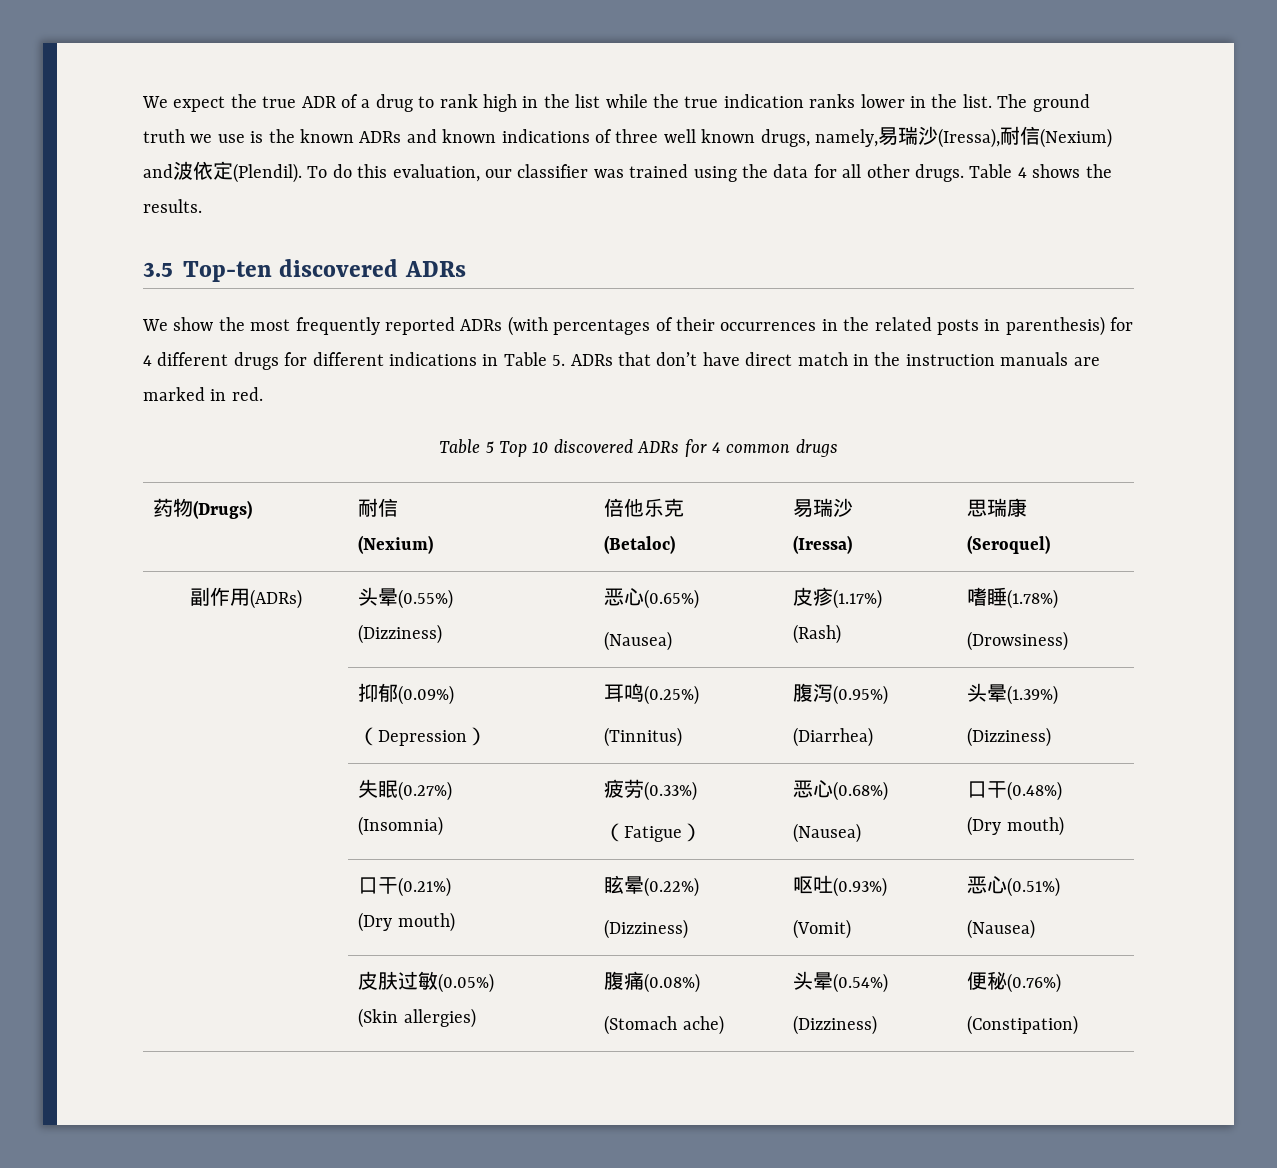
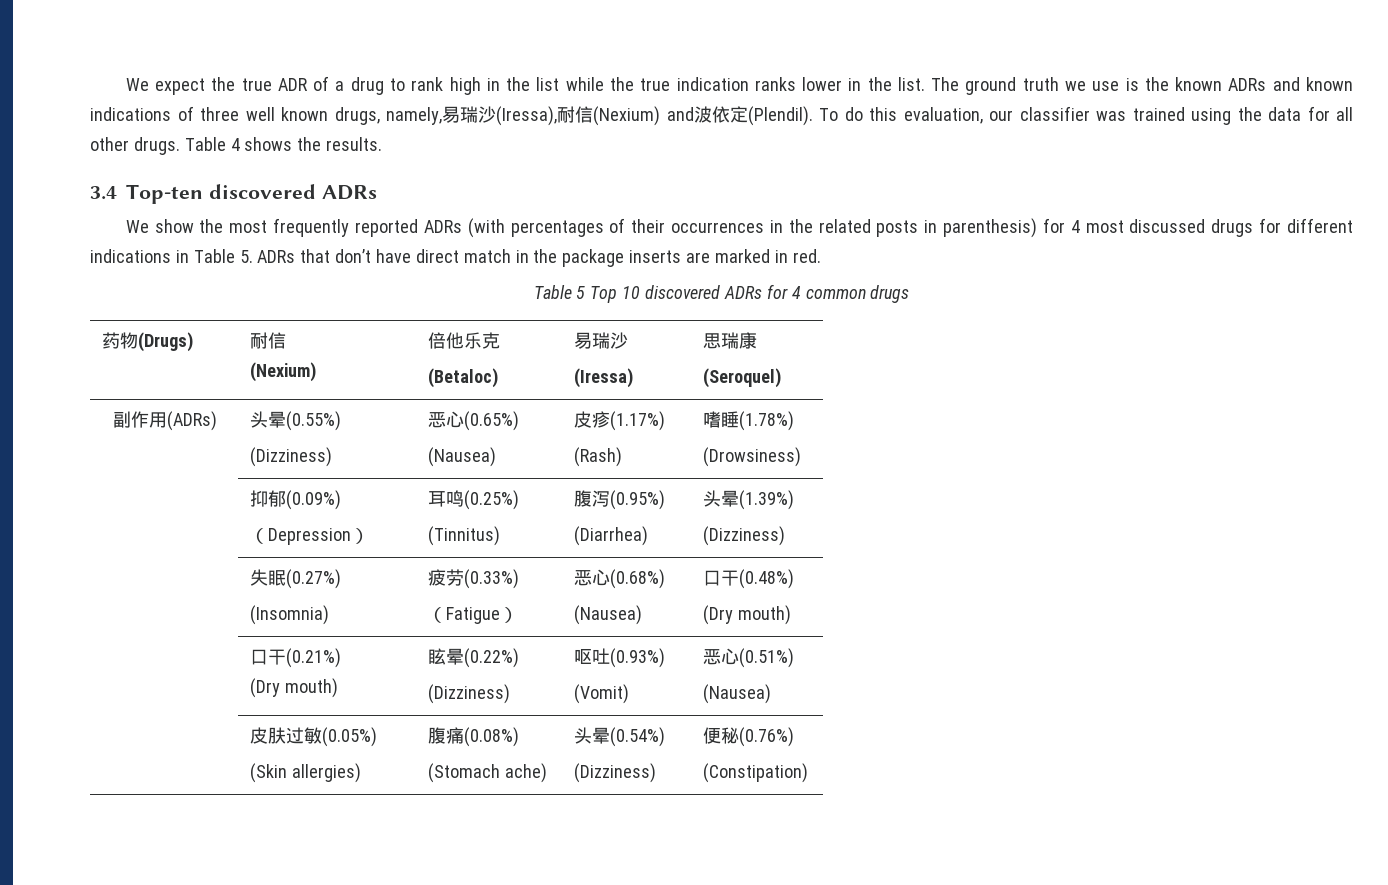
- 3.5 Top-ten discovered ADRs
+ 3.4 Top-ten discovered ADRs
- We show the most frequently reported ADRs (with percentages of their occurrences in the related posts in parenthesis) for 4 different drugs for different indications in Table 5. ADRs that don’t have direct match in the instruction manuals are marked in red.
+ We show the most frequently reported ADRs (with percentages of their occurrences in the related posts in parenthesis) for 4 most discussed drugs for different indications in Table 5. ADRs that don’t have direct match in the package inserts are marked in red.

